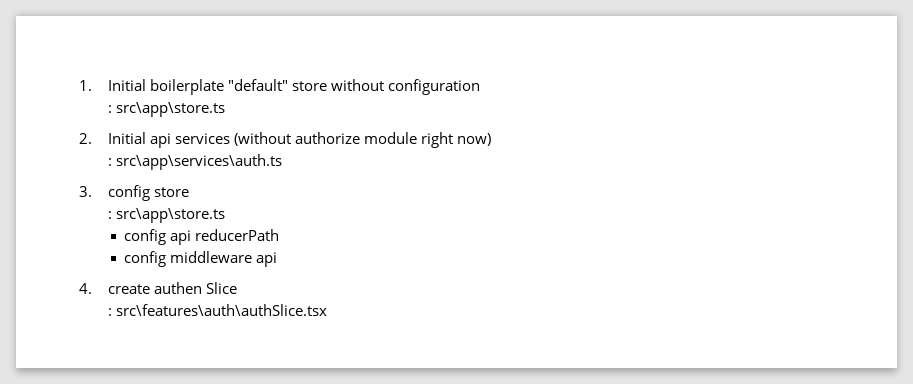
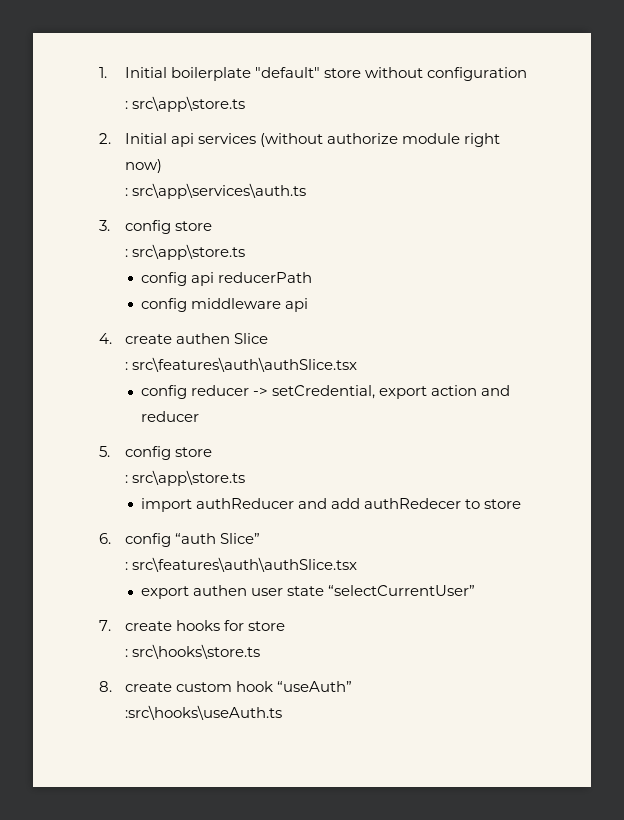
+ config reducer -> setCredential, export action and reducer
+ 5. config store
+ : src\app\store.ts
+ import authReducer and add authRedecer to store
+ 6. config “auth Slice”
+ : src\features\auth\authSlice.tsx
+ export authen user state “selectCurrentUser”
+ 7. create hooks for store
+ : src\hooks\store.ts
+ 8. create custom hook “useAuth”
+ :src\hooks\useAuth.ts

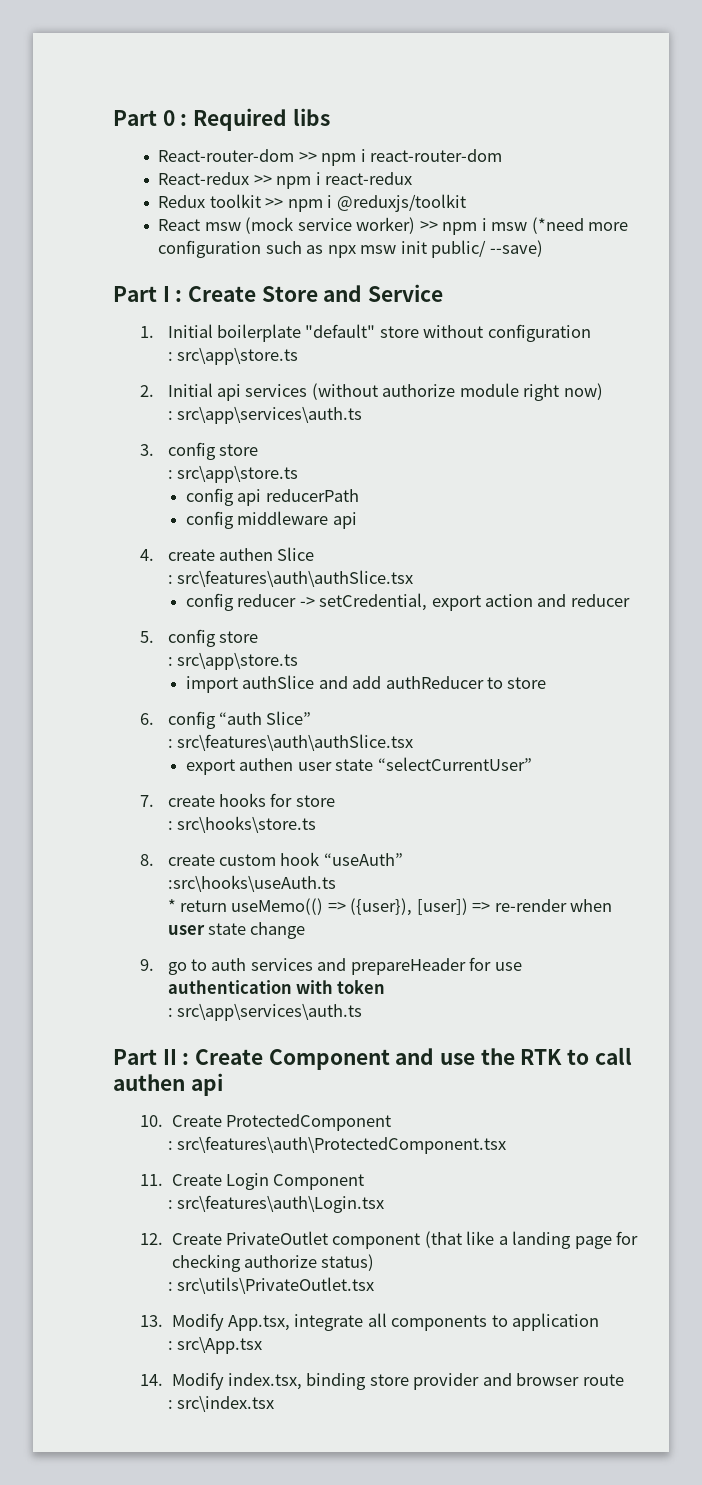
+ Part 0 : Required libs
+ React-router-dom >> npm i react-router-dom
+ React-redux >> npm i react-redux
+ Redux toolkit >> npm i @reduxjs/toolkit
+ React msw (mock service worker) >> npm i msw (*need more configuration such as npx msw init public/ --save)
+ Part I : Create Store and Service
- import authReducer and add authRedecer to store
+ import authSlice and add authReducer to store
+ * return useMemo(() => ({user}), [user]) => re-render when user state change
+ 9. go to auth services and prepareHeader for use authentication with token
+ : src\app\services\auth.ts
+ Part II : Create Component and use the RTK to call authen api
+ 10. Create ProtectedComponent
+ : src\features\auth\ProtectedComponent.tsx
+ 11. Create Login Component
+ : src\features\auth\Login.tsx
+ 12. Create PrivateOutlet component (that like a landing page for checking authorize status)
+ : src\utils\PrivateOutlet.tsx
+ 13. Modify App.tsx, integrate all components to application
+ : src\App.tsx
+ 14. Modify index.tsx, binding store provider and browser route
+ : src\index.tsx

